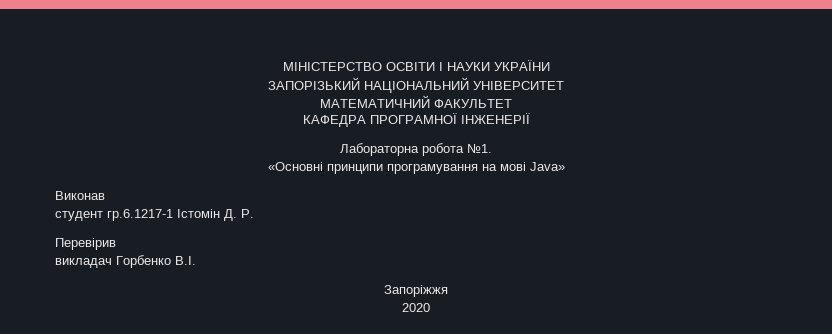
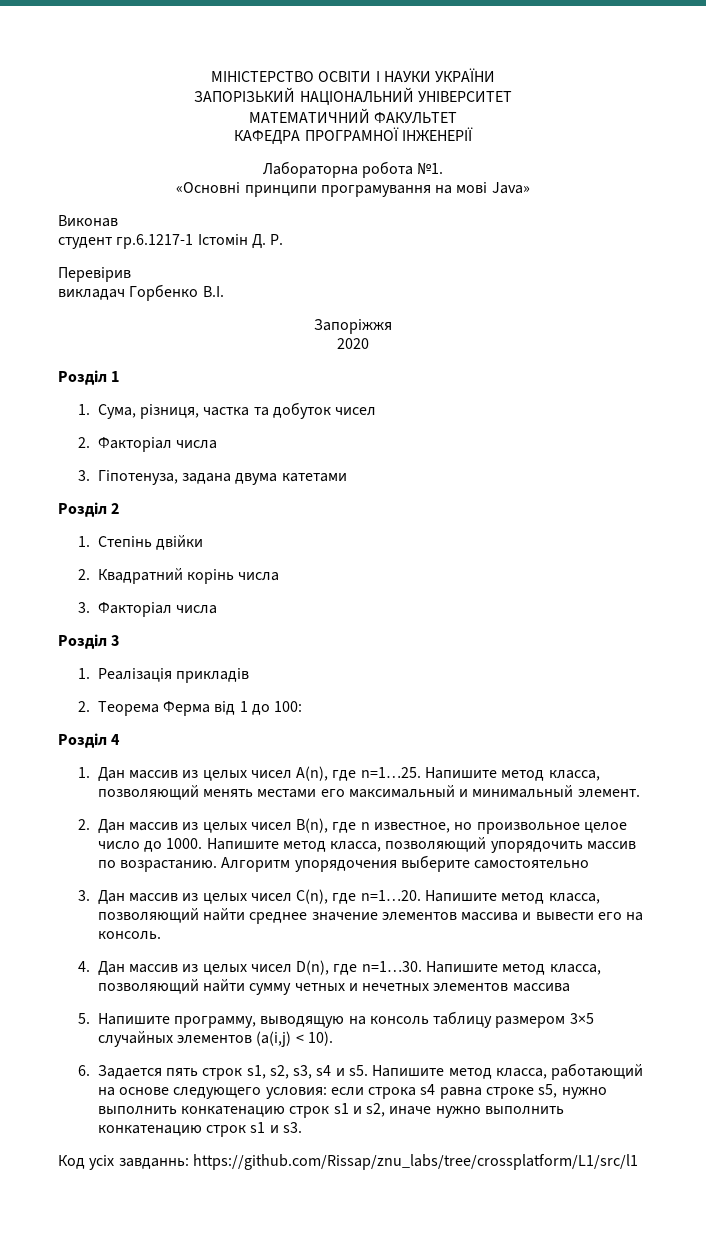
+ Розділ 1
+ 1. Сума, різниця, частка та добуток чисел
+ 2. Факторіал числа
+ 3. Гіпотенуза, задана двума катетами
+ Розділ 2
+ 1. Степінь двійки
+ 2. Квадратний корінь числа
+ 3. Факторіал числа
+ Розділ 3
+ 1. Реалізація прикладів
+ 2. Теорема Ферма від 1 до 100:
+ Розділ 4
+ 1. Дан массив из целых чисел A(n), где n=1…25. Напишите метод класса, позволяющий менять местами его максимальный и минимальный элемент.
+ 2. Дан массив из целых чисел B(n), где n известное, но произвольное целое число до 1000. Напишите метод класса, позволяющий упорядочить массив по возрастанию. Алгоритм упорядочения выберите самостоятельно
+ 3. Дан массив из целых чисел С(n), где n=1…20. Напишите метод класса, позволяющий найти среднее значение элементов массива и вывести его на консоль.
+ 4. Дан массив из целых чисел D(n), где n=1…30. Напишите метод класса, позволяющий найти сумму четных и нечетных элементов массива
+ 5. Напишите программу, выводящую на консоль таблицу размером 3×5 случайных элементов (a(i,j) < 10).
+ 6. Задается пять строк s1, s2, s3, s4 и s5. Напишите метод класса, работающий на основе следующего условия: если строка s4 равна строке s5, нужно выполнить конкатенацию строк s1 и s2, иначе нужно выполнить конкатенацию строк s1 и s3.
+ Код усіх завданнь: https://github.com/Rissap/znu_labs/tree/crossplatform/L1/src/l1

